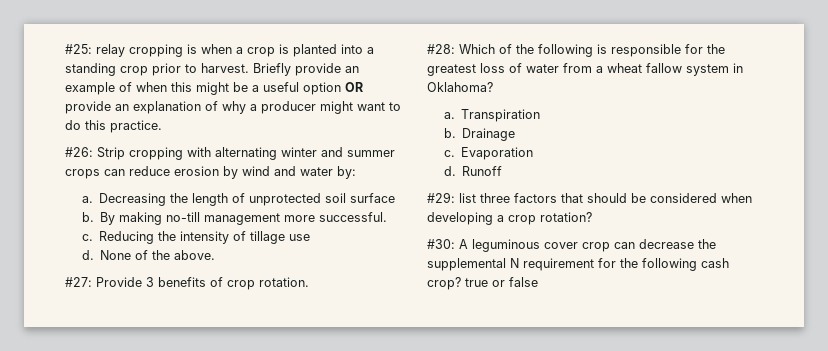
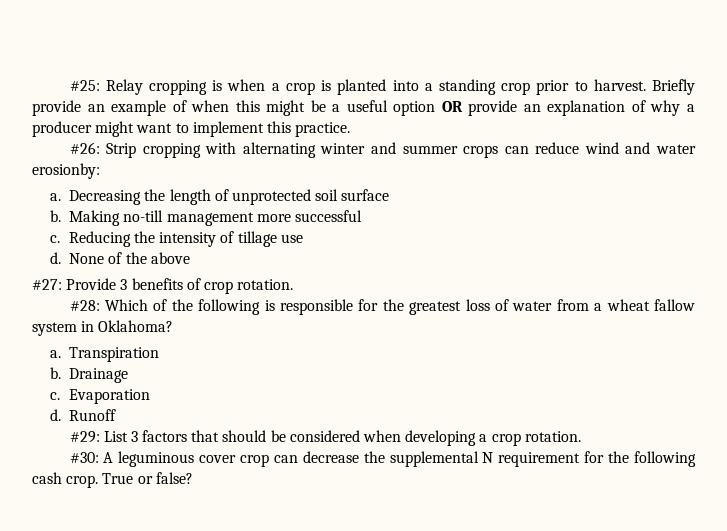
- #25: relay cropping is when a crop is planted into a standing crop prior to harvest.
+ #25: Relay cropping is when a crop is planted into a standing crop prior to harvest.
- Briefly provide an example of when this might be a useful option OR provide an explanation of why a producer might want to do this practice.
+ Briefly provide an example of when this might be a useful option OR provide an explanation of why a producer might want to implement this practice.
- #26: Strip cropping with alternating winter and summer crops can reduce erosion by wind and water by:
+ #26: Strip cropping with alternating winter and summer crops can reduce wind and water erosionby:
- By making no-till management more successful.
+ Making no-till management more successful
- None of the above.
+ None of the above
- #29: list three factors that should be considered when developing a crop rotation?
+ #29: List 3 factors that should be considered when developing a crop rotation.
- #30: A leguminous cover crop can decrease the supplemental N requirement for the following cash crop? true or false
+ #30: A leguminous cover crop can decrease the supplemental N requirement for the following cash crop. True or false?

